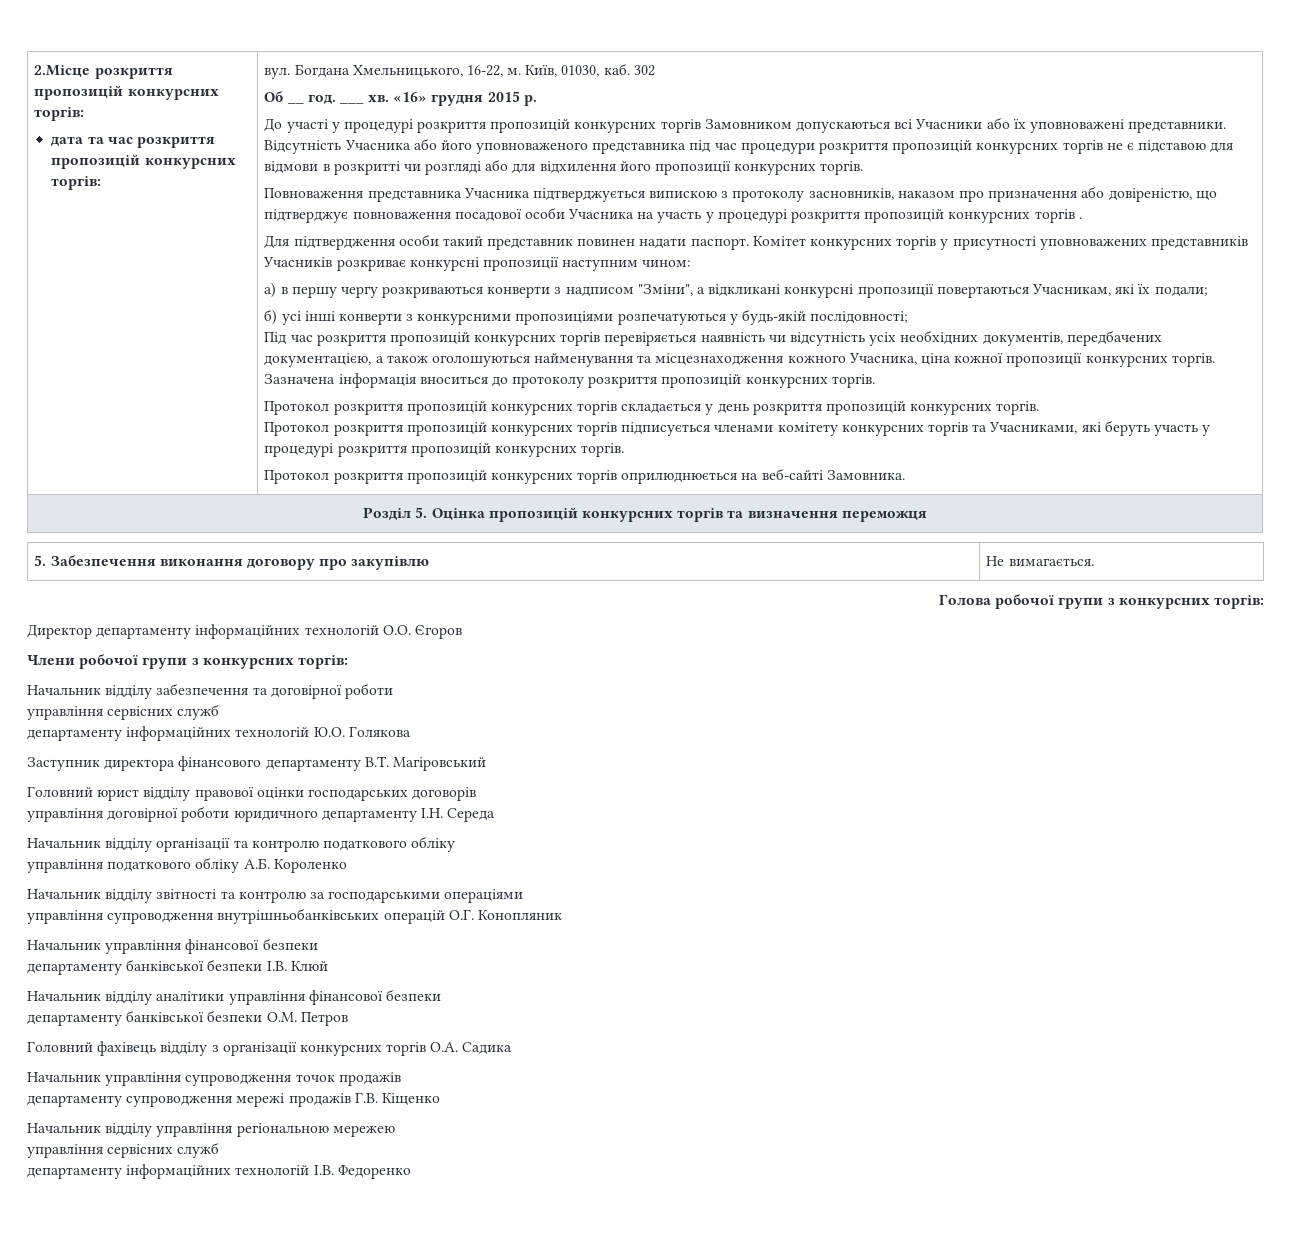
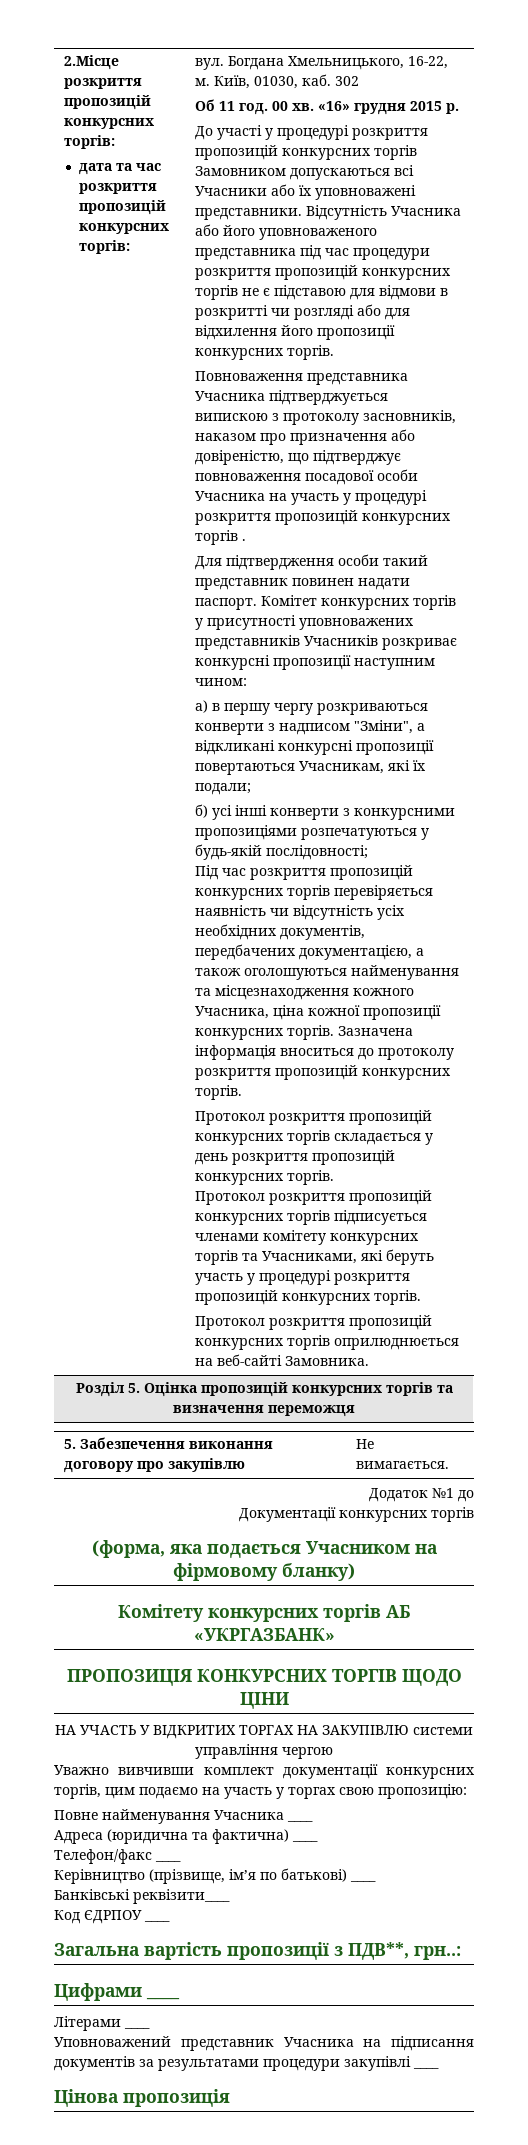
- Об __ год. ___ хв.
+ Об 11 год. 00 хв.
- Голова робочої групи з конкурсних торгів:
- Директор департаменту інформаційних технологій О.О. Єгоров
- Члени робочої групи з конкурсних торгів:
- Начальник відділу забезпечення та договірної роботи
- управління сервісних служб
- департаменту інформаційних технологій Ю.О. Голякова
- Заступник директора фінансового департаменту В.Т. Магіровський
- Головний юрист відділу правової оцінки господарських договорів
- управління договірної роботи юридичного департаменту І.Н. Середа
- Начальник відділу організації та контролю податкового обліку
- управління податкового обліку А.Б. Короленко
- Начальник відділу звітності та контролю за господарськими операціями
- управління супроводження внутрішньобанківських операцій О.Г. Конопляник
- Начальник управління фінансової безпеки
- департаменту банківської безпеки І.В. Клюй
- Начальник відділу аналітики управління фінансової безпеки
- департаменту банківської безпеки О.М. Петров
- Головний фахівець відділу з організації конкурсних торгів О.А. Садика
- Начальник управління супроводження точок продажів
- департаменту супроводження мережі продажів Г.В. Кіщенко
- Начальник відділу управління регіональною мережею
- управління сервісних служб
- департаменту інформаційних технологій І.В. Федоренко
+ Додаток №1 до
+ Документації конкурсних торгів
+ (форма, яка подається Учасником на фірмовому бланку)
+ Комітету конкурсних торгів АБ «УКРГАЗБАНК»
+ ПРОПОЗИЦІЯ КОНКУРСНИХ ТОРГІВ ЩОДО ЦІНИ
+ НА УЧАСТЬ У ВІДКРИТИХ ТОРГАХ НА ЗАКУПІВЛЮ системи управління чергою
+ Уважно вивчивши комплект документації конкурсних торгів, цим подаємо на участь у торгах свою пропозицію:
+ Повне найменування Учасника ____
+ Адреса (юридична та фактична) ____
+ Телефон/факс ____
+ Керівництво (прізвище, ім’я по батькові) ____
+ Банківські реквізити____
+ Код ЄДРПОУ ____
+ Загальна вартість пропозиції з ПДВ**, грн..:
+ Цифрами ____
+ Літерами ____
+ Уповноважений представник Учасника на підписання документів за результатами процедури закупівлі ____
+ Цінова пропозиція

